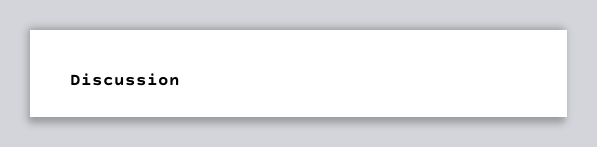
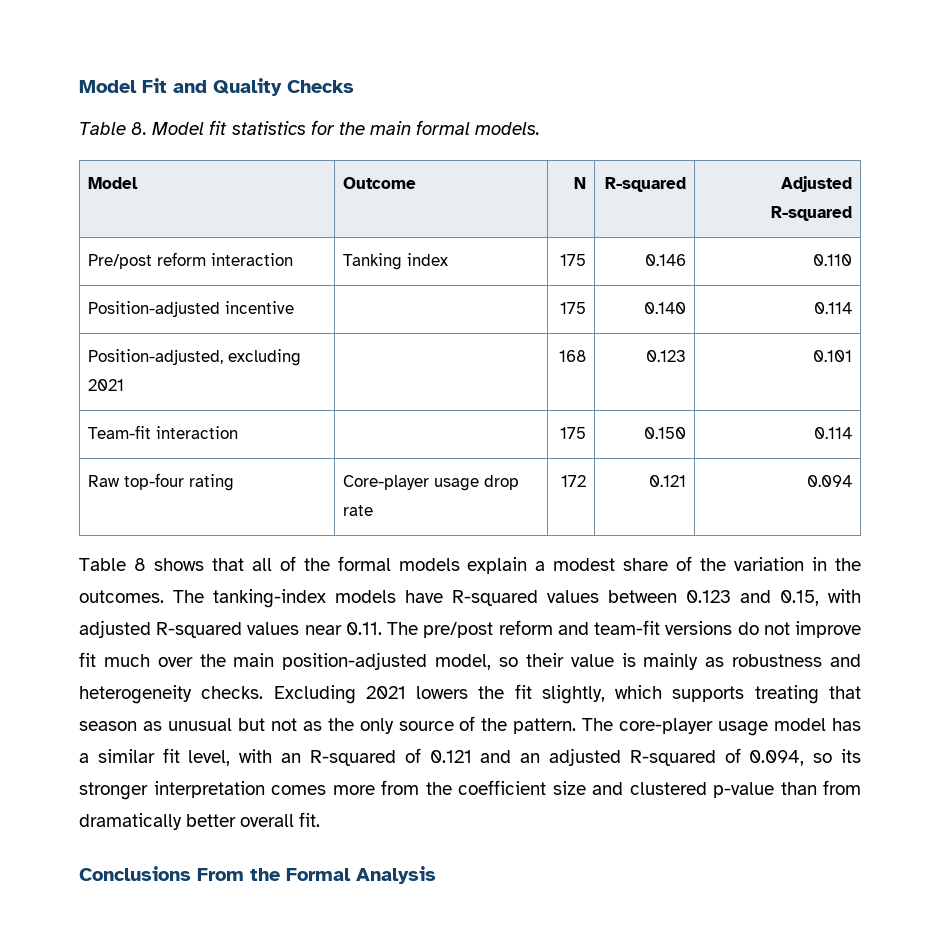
- Discussion
+ Model Fit and Quality Checks
+ Table 8. Model fit statistics for the main formal models.
+ Model | Outcome | N | R-squared | Adjusted R-squared
+ Pre/post reform interaction | Tanking index | 175 | 0.146 | 0.110
+ Position-adjusted incentive | | 175 | 0.140 | 0.114
+ Position-adjusted, excluding 2021 | | 168 | 0.123 | 0.101
+ Team-fit interaction | | 175 | 0.150 | 0.114
+ Raw top-four rating | Core-player usage drop rate | 172 | 0.121 | 0.094
+ Table 8 shows that all of the formal models explain a modest share of the variation in the outcomes. The tanking-index models have R-squared values between 0.123 and 0.15, with adjusted R-squared values near 0.11. The pre/post reform and team-fit versions do not improve fit much over the main position-adjusted model, so their value is mainly as robustness and heterogeneity checks. Excluding 2021 lowers the fit slightly, which supports treating that season as unusual but not as the only source of the pattern. The core-player usage model has a similar fit level, with an R-squared of 0.121 and an adjusted R-squared of 0.094, so its stronger interpretation comes more from the coefficient size and clustered p-value than from dramatically better overall fit.
+ Conclusions From the Formal Analysis

